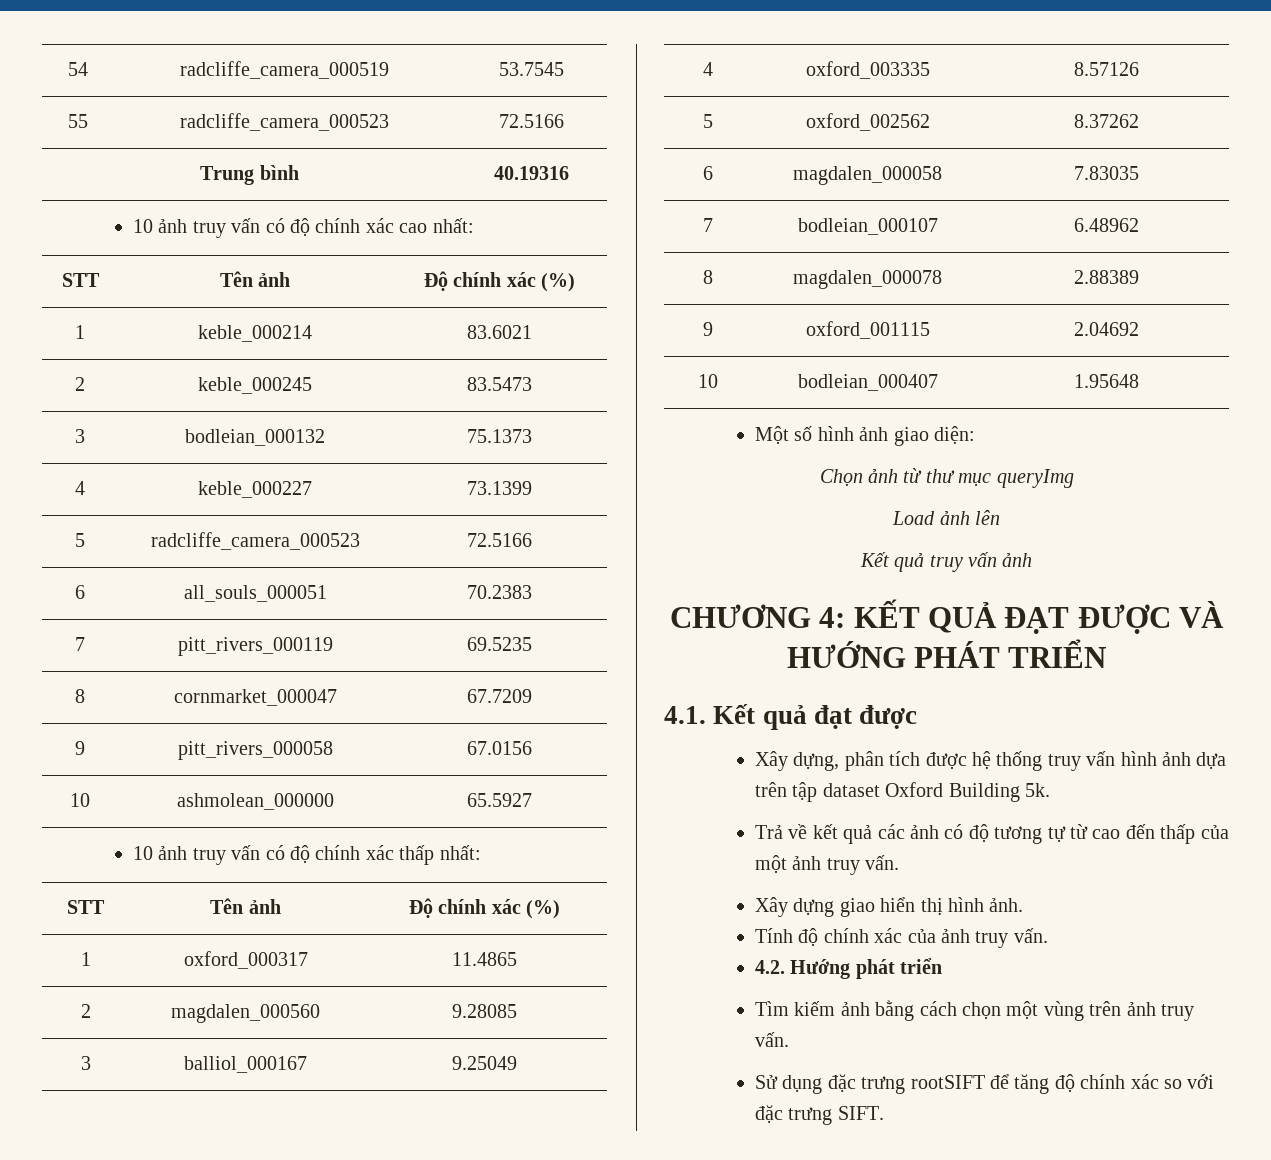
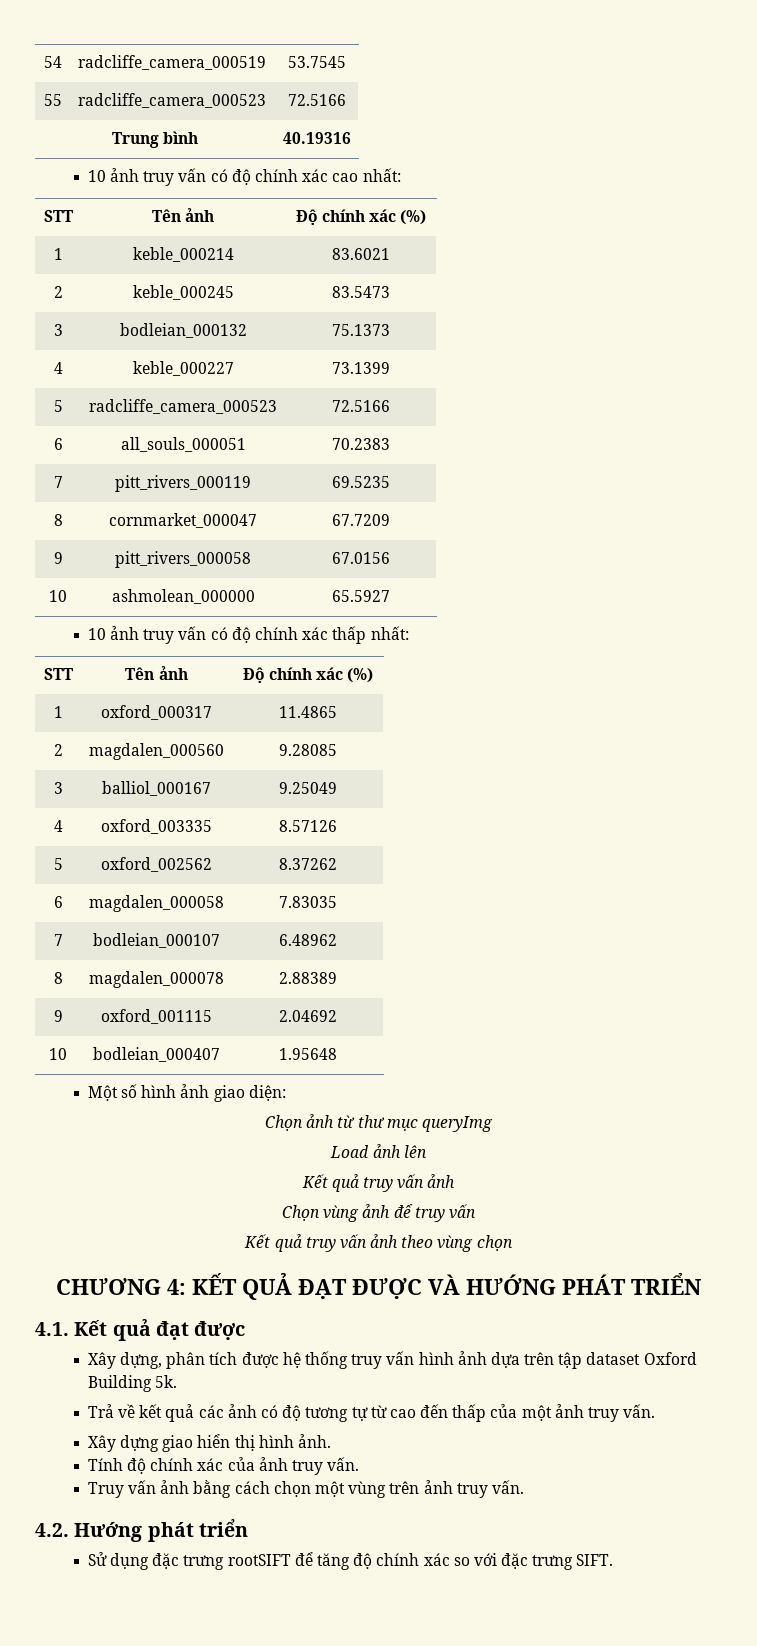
+ Chọn vùng ảnh để truy vấn
+ Kết quả truy vấn ảnh theo vùng chọn
- 4.2. Hướng phát triển
- Tìm kiếm ảnh bằng cách chọn một vùng trên ảnh truy vấn.
+ Truy vấn ảnh bằng cách chọn một vùng trên ảnh truy vấn.
+ 4.2. Hướng phát triển

